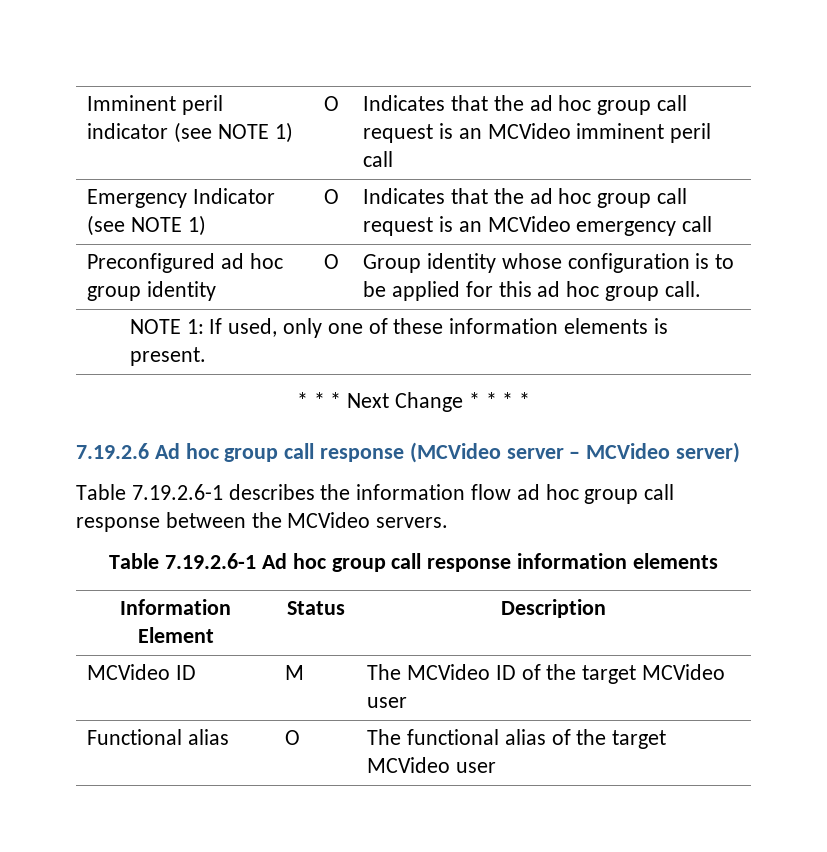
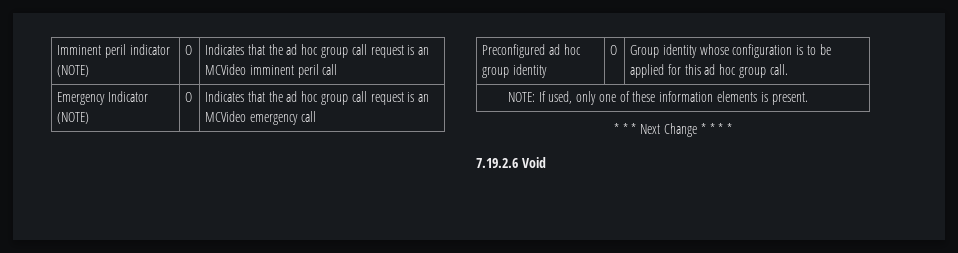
- Imminent peril indicator (see NOTE 1) | O | Indicates that the ad hoc group call request is an MCVideo imminent peril call
+ Imminent peril indicator (NOTE) | O | Indicates that the ad hoc group call request is an MCVideo imminent peril call
- Emergency Indicator (see NOTE 1) | O | Indicates that the ad hoc group call request is an MCVideo emergency call
+ Emergency Indicator (NOTE) | O | Indicates that the ad hoc group call request is an MCVideo emergency call
- NOTE 1: If used, only one of these information elements is present.
+ NOTE: If used, only one of these information elements is present.
- 7.19.2.6 Ad hoc group call response (MCVideo server – MCVideo server)
- Table 7.19.2.6-1 describes the information flow ad hoc group call response between the MCVideo servers.
- Table 7.19.2.6-1 Ad hoc group call response information elements
- Information Element | Status | Description
- MCVideo ID | M | The MCVideo ID of the target MCVideo user
- Functional alias | O | The functional alias of the target MCVideo user
+ 7.19.2.6 Void

